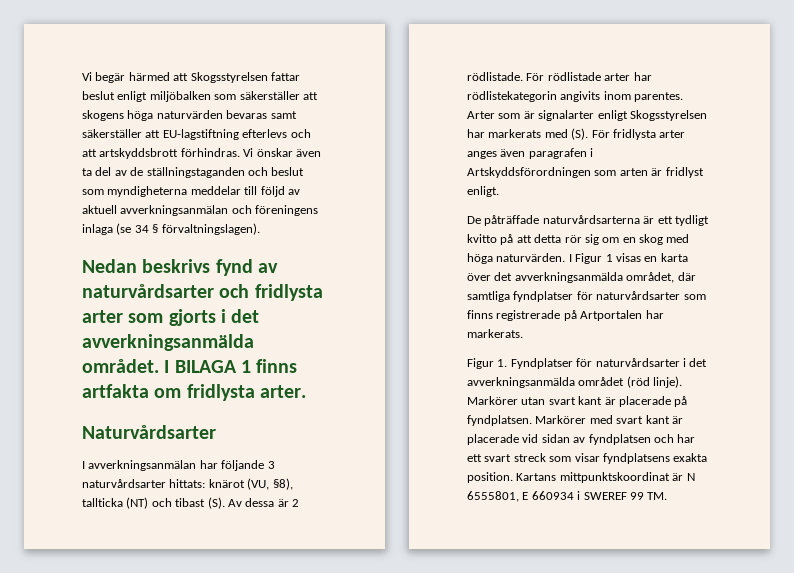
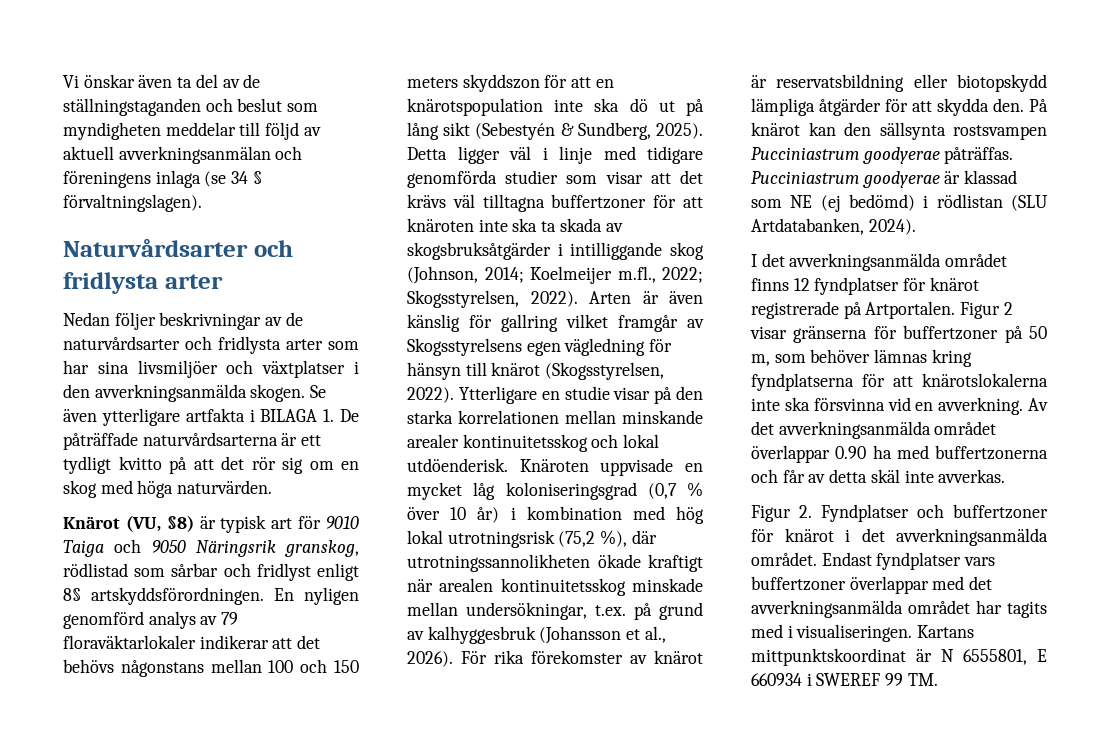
- Vi begär härmed att Skogsstyrelsen fattar beslut enligt miljöbalken som säkerställer att skogens höga naturvärden bevaras samt säkerställer att EU-lagstiftning efterlevs och att artskyddsbrott förhindras. Vi önskar även ta del av de ställningstaganden och beslut som myndigheterna meddelar till följd av aktuell avverkningsanmälan och föreningens inlaga (se 34 § förvaltningslagen).
+ Vi önskar även ta del av de ställningstaganden och beslut som myndigheten meddelar till följd av aktuell avverkningsanmälan och föreningens inlaga (se 34 § förvaltningslagen).
- Nedan beskrivs fynd av naturvårdsarter och fridlysta arter som gjorts i det avverkningsanmälda området. I BILAGA 1 finns artfakta om fridlysta arter.
- Naturvårdsarter
- I avverkningsanmälan har följande 3 naturvårdsarter hittats: knärot (VU, §8), tallticka (NT) och tibast (S). Av dessa är 2 rödlistade. För rödlistade arter har rödlistekategorin angivits inom parentes. Arter som är signalarter enligt Skogsstyrelsen har markerats med (S). För fridlysta arter anges även paragrafen i Artskyddsförordningen som arten är fridlyst enligt.
- De påträffade naturvårdsarterna är ett tydligt kvitto på att detta rör sig om en skog med höga naturvärden. I Figur 1 visas en karta över det avverkningsanmälda området, där samtliga fyndplatser för naturvårdsarter som finns registrerade på Artportalen har markerats.
- Figur 1. Fyndplatser för naturvårdsarter i det avverkningsanmälda området (röd linje). Markörer utan svart kant är placerade på fyndplatsen. Markörer med svart kant är placerade vid sidan av fyndplatsen och har ett svart streck som visar fyndplatsens exakta position.
+ Naturvårdsarter och fridlysta arter
+ Nedan följer beskrivningar av de naturvårdsarter och fridlysta arter som har sina livsmiljöer och växtplatser i den avverkningsanmälda skogen. Se även ytterligare artfakta i BILAGA 1. De påträffade naturvårdsarterna är ett tydligt kvitto på att det rör sig om en skog med höga naturvärden.
+ Knärot (VU, §8) är typisk art för 9010 Taiga och 9050 Näringsrik granskog, rödlistad som sårbar och fridlyst enligt 8§ artskyddsförordningen. En nyligen genomförd analys av 79 floraväktarlokaler indikerar att det behövs någonstans mellan 100 och 150 meters skyddszon för att en knärotspopulation inte ska dö ut på lång sikt (Sebestyén & Sundberg, 2025). Detta ligger väl i linje med tidigare genomförda studier som visar att det krävs väl tilltagna buffertzoner för att knäroten inte ska ta skada av skogsbruksåtgärder i intilliggande skog (Johnson, 2014; Koelmeijer m.fl., 2022; Skogsstyrelsen, 2022). Arten är även känslig för gallring vilket framgår av Skogsstyrelsens egen vägledning för hänsyn till knärot (Skogsstyrelsen, 2022). Ytterligare en studie visar på den starka korrelationen mellan minskande arealer kontinuitetsskog och lokal utdöenderisk. Knäroten uppvisade en mycket låg koloniseringsgrad (0,7 % över 10 år) i kombination med hög lokal utrotningsrisk (75,2 %), där utrotningssannolikheten ökade kraftigt när arealen kontinuitetsskog minskade mellan undersökningar, t.ex. på grund av kalhyggesbruk (Johansson et al., 2026). För rika förekomster av knärot är reservatsbildning eller biotopskydd lämpliga åtgärder för att skydda den. På knärot kan den sällsynta rostsvampen Pucciniastrum goodyerae påträffas. Pucciniastrum goodyerae är klassad som NE (ej bedömd) i rödlistan (SLU Artdatabanken, 2024).
+ I det avverkningsanmälda området finns 12 fyndplatser för knärot registrerade på Artportalen. Figur 2 visar gränserna för buffertzoner på 50 m, som behöver lämnas kring fyndplatserna för att knärotslokalerna inte ska försvinna vid en avverkning. Av det avverkningsanmälda området överlappar 0.90 ha med buffertzonerna och får av detta skäl inte avverkas.
+ Figur 2. Fyndplatser och buffertzoner för knärot i det avverkningsanmälda området. Endast fyndplatser vars buffertzoner överlappar med det avverkningsanmälda området har tagits med i visualiseringen.

